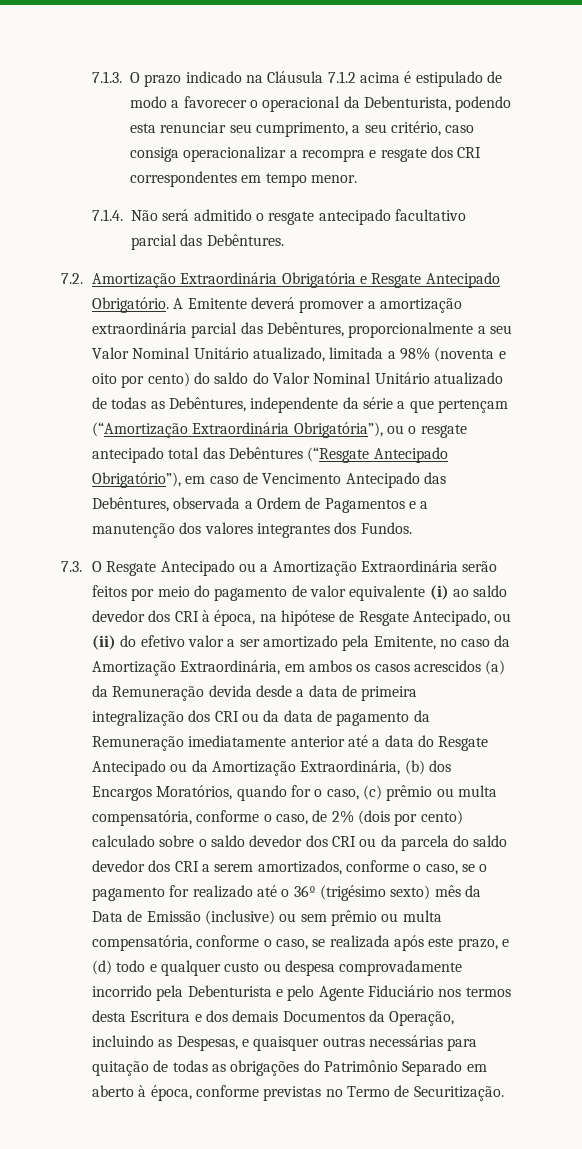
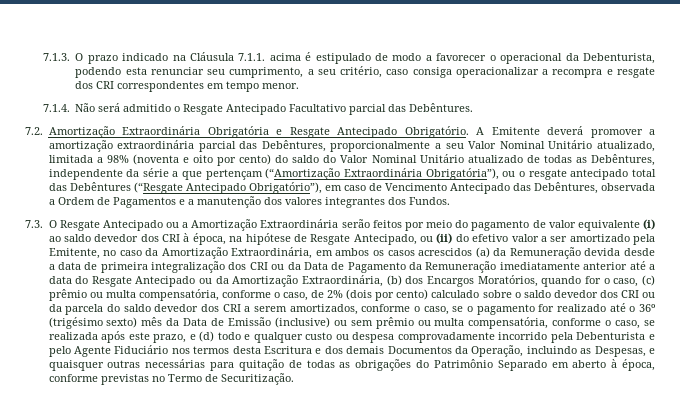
- 7.1.3. O prazo indicado na Cláusula 7.1.2 acima é estipulado de modo a favorecer o operacional da Debenturista, podendo esta renunciar seu cumprimento, a seu critério, caso consiga operacionalizar a recompra e resgate dos CRI correspondentes em tempo menor.
+ 7.1.3. O prazo indicado na Cláusula 7.1.1. acima é estipulado de modo a favorecer o operacional da Debenturista, podendo esta renunciar seu cumprimento, a seu critério, caso consiga operacionalizar a recompra e resgate dos CRI correspondentes em tempo menor.
- 7.1.4. Não será admitido o resgate antecipado facultativo parcial das Debêntures.
+ 7.1.4. Não será admitido o Resgate Antecipado Facultativo parcial das Debêntures.
- 7.3. O Resgate Antecipado ou a Amortização Extraordinária serão feitos por meio do pagamento de valor equivalente (i) ao saldo devedor dos CRI à época, na hipótese de Resgate Antecipado, ou (ii) do efetivo valor a ser amortizado pela Emitente, no caso da Amortização Extraordinária, em ambos os casos acrescidos (a) da Remuneração devida desde a data de primeira integralização dos CRI ou da data de pagamento da Remuneração imediatamente anterior até a data do Resgate Antecipado ou da Amortização Extraordinária, (b) dos Encargos Moratórios, quando for o caso, (c) prêmio ou multa compensatória, conforme o caso, de 2% (dois por cento) calculado sobre o saldo devedor dos CRI ou da parcela do saldo devedor dos CRI a serem amortizados, conforme o caso, se o pagamento for realizado até o 36º (trigésimo sexto) mês da Data de Emissão (inclusive) ou sem prêmio ou multa compensatória, conforme o caso, se realizada após este prazo, e (d) todo e qualquer custo ou despesa comprovadamente incorrido pela Debenturista e pelo Agente Fiduciário nos termos desta Escritura e dos demais Documentos da Operação, incluindo as Despesas, e quaisquer outras necessárias para quitação de todas as obrigações do Patrimônio Separado em aberto à época, conforme previstas no Termo de Securitização.
+ 7.3. O Resgate Antecipado ou a Amortização Extraordinária serão feitos por meio do pagamento de valor equivalente (i) ao saldo devedor dos CRI à época, na hipótese de Resgate Antecipado, ou (ii) do efetivo valor a ser amortizado pela Emitente, no caso da Amortização Extraordinária, em ambos os casos acrescidos (a) da Remuneração devida desde a data de primeira integralização dos CRI ou da Data de Pagamento da Remuneração imediatamente anterior até a data do Resgate Antecipado ou da Amortização Extraordinária, (b) dos Encargos Moratórios, quando for o caso, (c) prêmio ou multa compensatória, conforme o caso, de 2% (dois por cento) calculado sobre o saldo devedor dos CRI ou da parcela do saldo devedor dos CRI a serem amortizados, conforme o caso, se o pagamento for realizado até o 36º (trigésimo sexto) mês da Data de Emissão (inclusive) ou sem prêmio ou multa compensatória, conforme o caso, se realizada após este prazo, e (d) todo e qualquer custo ou despesa comprovadamente incorrido pela Debenturista e pelo Agente Fiduciário nos termos desta Escritura e dos demais Documentos da Operação, incluindo as Despesas, e quaisquer outras necessárias para quitação de todas as obrigações do Patrimônio Separado em aberto à época, conforme previstas no Termo de Securitização.

